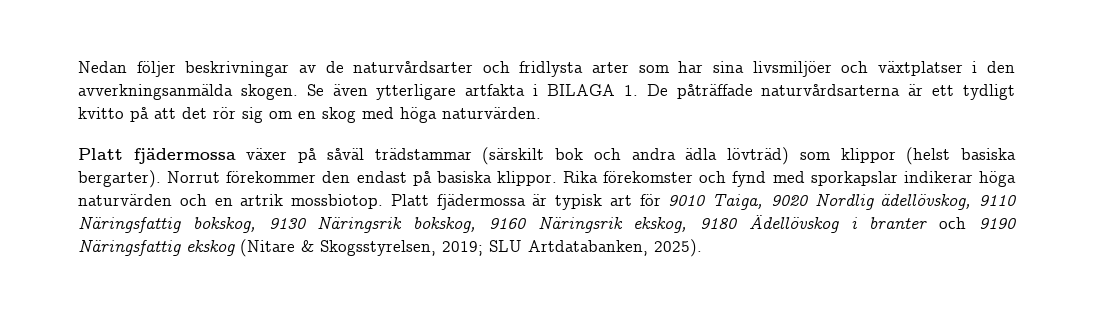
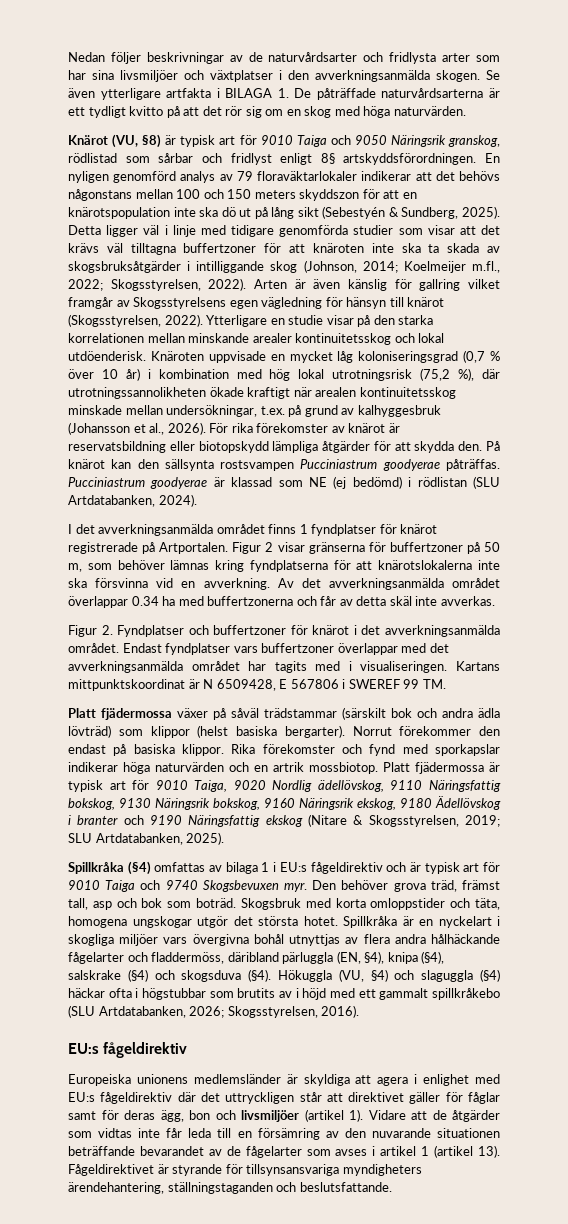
+ Knärot (VU, §8) är typisk art för 9010 Taiga och 9050 Näringsrik granskog, rödlistad som sårbar och fridlyst enligt 8§ artskyddsförordningen. En nyligen genomförd analys av 79 floraväktarlokaler indikerar att det behövs någonstans mellan 100 och 150 meters skyddszon för att en knärotspopulation inte ska dö ut på lång sikt (Sebestyén & Sundberg, 2025). Detta ligger väl i linje med tidigare genomförda studier som visar att det krävs väl tilltagna buffertzoner för att knäroten inte ska ta skada av skogsbruksåtgärder i intilliggande skog (Johnson, 2014; Koelmeijer m.fl., 2022; Skogsstyrelsen, 2022). Arten är även känslig för gallring vilket framgår av Skogsstyrelsens egen vägledning för hänsyn till knärot (Skogsstyrelsen, 2022). Ytterligare en studie visar på den starka korrelationen mellan minskande arealer kontinuitetsskog och lokal utdöenderisk. Knäroten uppvisade en mycket låg koloniseringsgrad (0,7 % över 10 år) i kombination med hög lokal utrotningsrisk (75,2 %), där utrotningssannolikheten ökade kraftigt när arealen kontinuitetsskog minskade mellan undersökningar, t.ex. på grund av kalhyggesbruk (Johansson et al., 2026). För rika förekomster av knärot är reservatsbildning eller biotopskydd lämpliga åtgärder för att skydda den. På knärot kan den sällsynta rostsvampen Pucciniastrum goodyerae påträffas. Pucciniastrum goodyerae är klassad som NE (ej bedömd) i rödlistan (SLU Artdatabanken, 2024).
+ I det avverkningsanmälda området finns 1 fyndplatser för knärot registrerade på Artportalen. Figur 2 visar gränserna för buffertzoner på 50 m, som behöver lämnas kring fyndplatserna för att knärotslokalerna inte ska försvinna vid en avverkning. Av det avverkningsanmälda området överlappar 0.34 ha med buffertzonerna och får av detta skäl inte avverkas.
+ Figur 2. Fyndplatser och buffertzoner för knärot i det avverkningsanmälda området. Endast fyndplatser vars buffertzoner överlappar med det avverkningsanmälda området har tagits med i visualiseringen. Kartans mittpunktskoordinat är N 6509428, E 567806 i SWEREF 99 TM.
+ Spillkråka (§4) omfattas av bilaga 1 i EU:s fågeldirektiv och är typisk art för 9010 Taiga och 9740 Skogsbevuxen myr. Den behöver grova träd, främst tall, asp och bok som boträd. Skogsbruk med korta omloppstider och täta, homogena ungskogar utgör det största hotet. Spillkråka är en nyckelart i skogliga miljöer vars övergivna bohål utnyttjas av flera andra hålhäckande fågelarter och fladdermöss, däribland pärluggla (EN, §4), knipa (§4), salskrake (§4) och skogsduva (§4). Hökuggla (VU, §4) och slaguggla (§4) häckar ofta i högstubbar som brutits av i höjd med ett gammalt spillkråkebo (SLU Artdatabanken, 2026; Skogsstyrelsen, 2016).
+ EU:s fågeldirektiv
+ Europeiska unionens medlemsländer är skyldiga att agera i enlighet med EU:s fågeldirektiv där det uttryckligen står att direktivet gäller för fåglar samt för deras ägg, bon och livsmiljöer (artikel 1). Vidare att de åtgärder som vidtas inte får leda till en försämring av den nuvarande situationen beträffande bevarandet av de fågelarter som avses i artikel 1 (artikel 13). Fågeldirektivet är styrande för tillsynsansvariga myndigheters ärendehantering, ställningstaganden och beslutsfattande.

